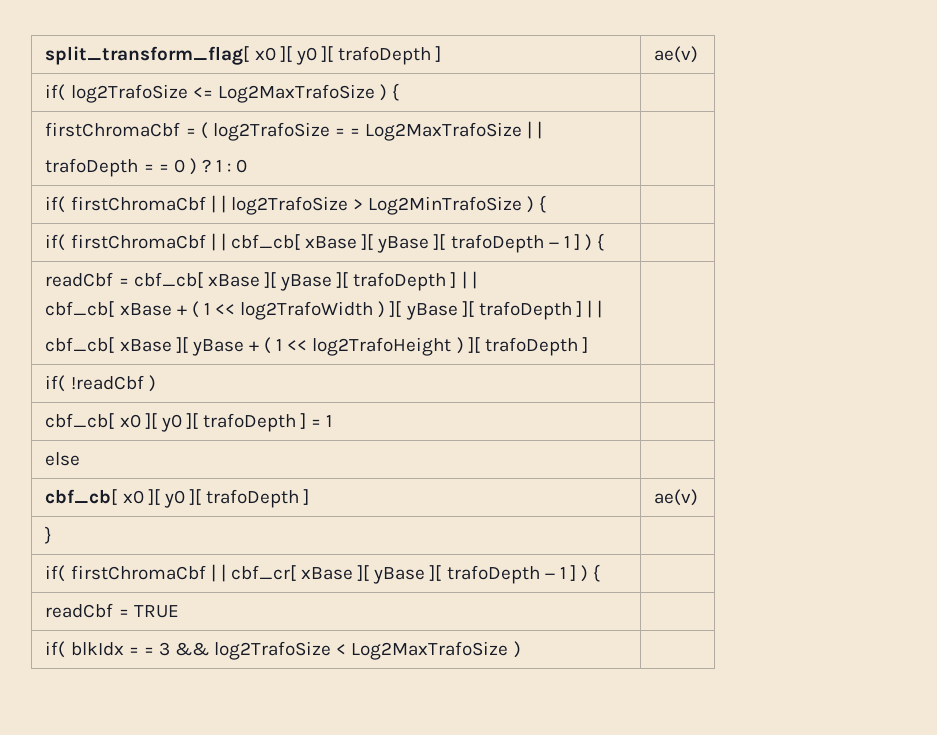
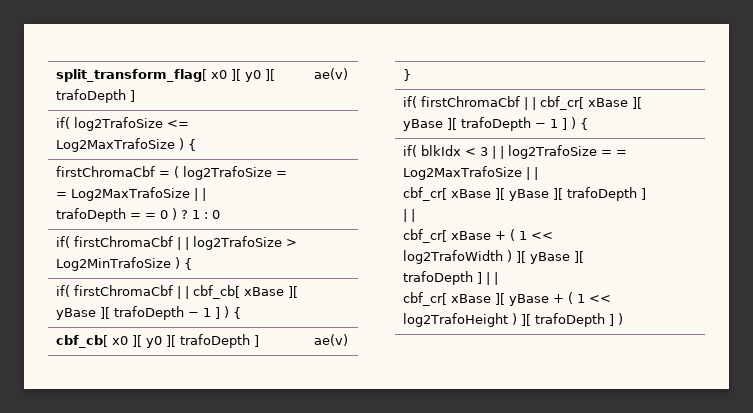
- readCbf = cbf_cb[ xBase ][ yBase ][ trafoDepth ] | |
- cbf_cb[ xBase + ( 1 << log2TrafoWidth ) ][ yBase ][ trafoDepth ] | |
- cbf_cb[ xBase ][ yBase + ( 1 << log2TrafoHeight ) ][ trafoDepth ] |
- if( !readCbf ) |
- cbf_cb[ x0 ][ y0 ][ trafoDepth ] = 1 |
- else |
- readCbf = TRUE |
- if( blkIdx = = 3 && log2TrafoSize < Log2MaxTrafoSize )
+ if( blkIdx < 3 | | log2TrafoSize = = Log2MaxTrafoSize | |
+ cbf_cr[ xBase ][ yBase ][ trafoDepth ] | |
+ cbf_cr[ xBase + ( 1 << log2TrafoWidth ) ][ yBase ][ trafoDepth ] | |
+ cbf_cr[ xBase ][ yBase + ( 1 << log2TrafoHeight ) ][ trafoDepth ] )

